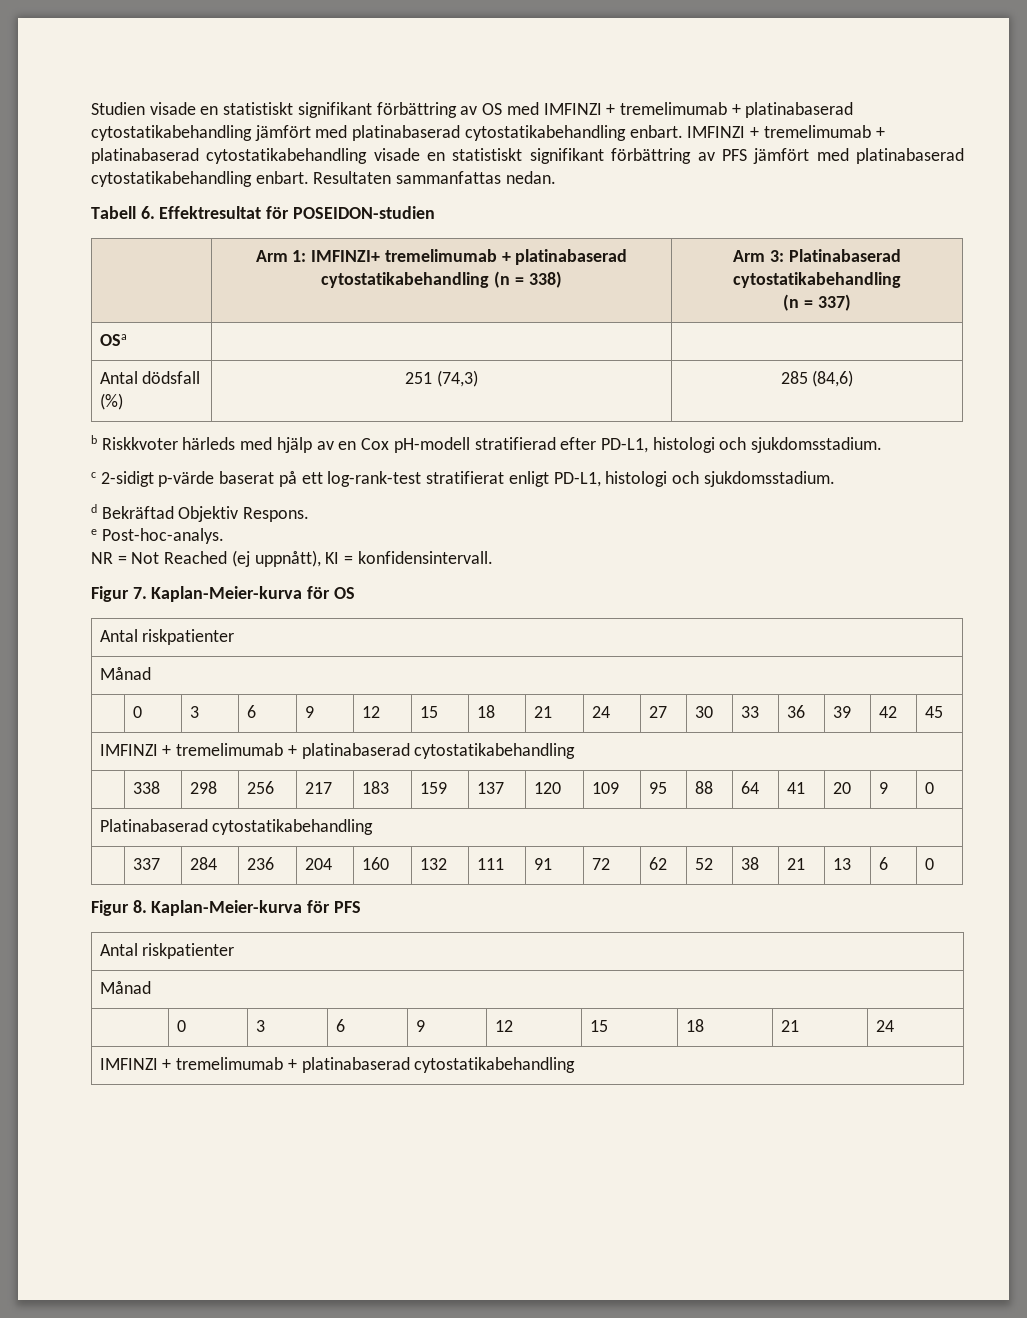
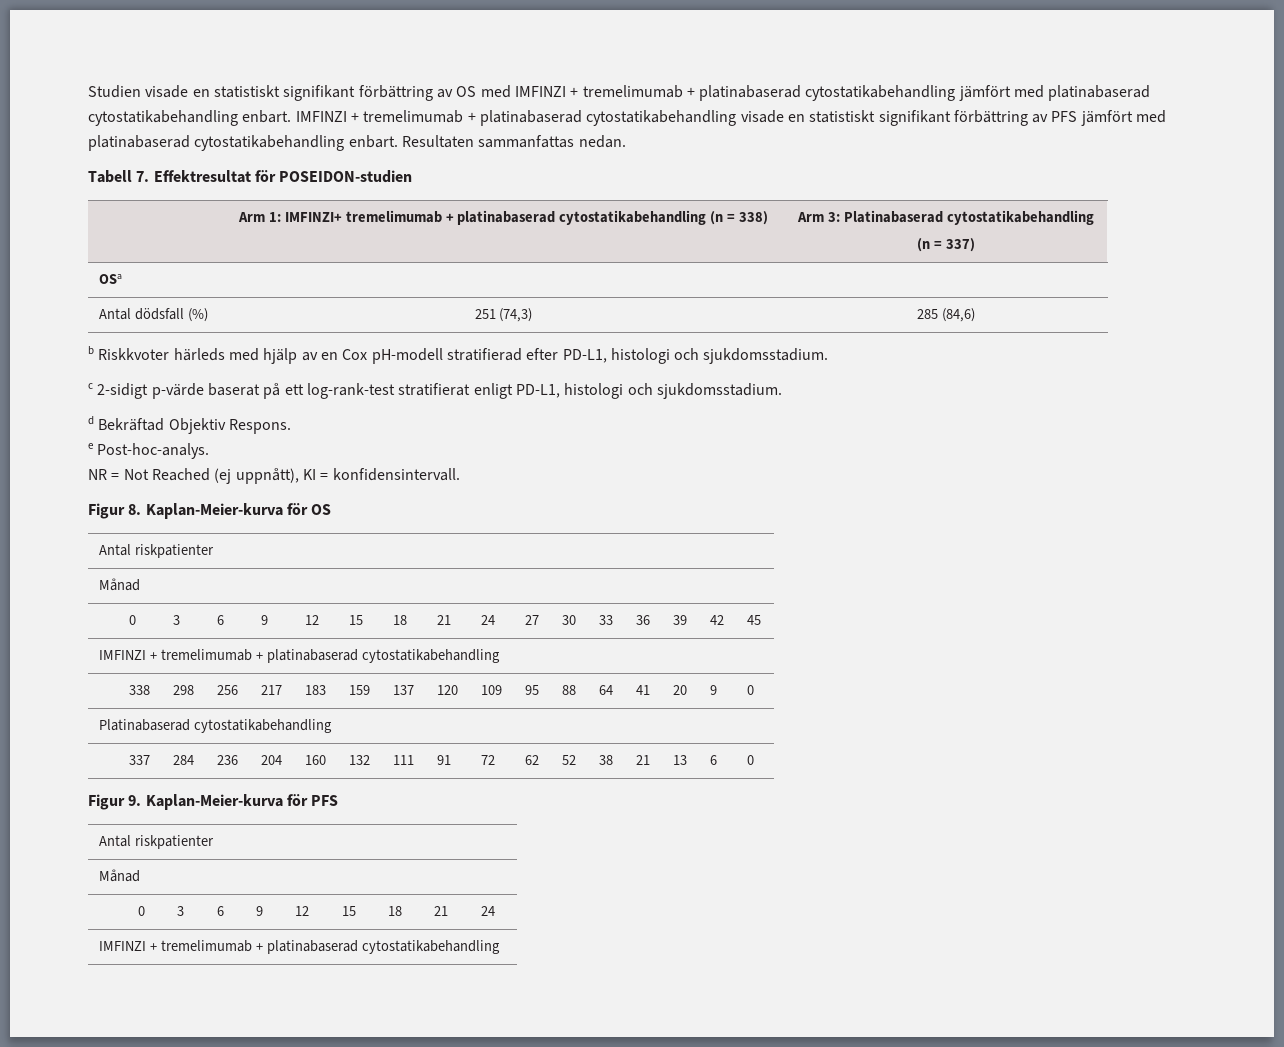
- Tabell 6. Effektresultat för POSEIDON-studien
+ Tabell 7. Effektresultat för POSEIDON-studien
- Figur 7. Kaplan-Meier-kurva för OS
+ Figur 8. Kaplan-Meier-kurva för OS
- Figur 8. Kaplan-Meier-kurva för PFS
+ Figur 9. Kaplan-Meier-kurva för PFS

